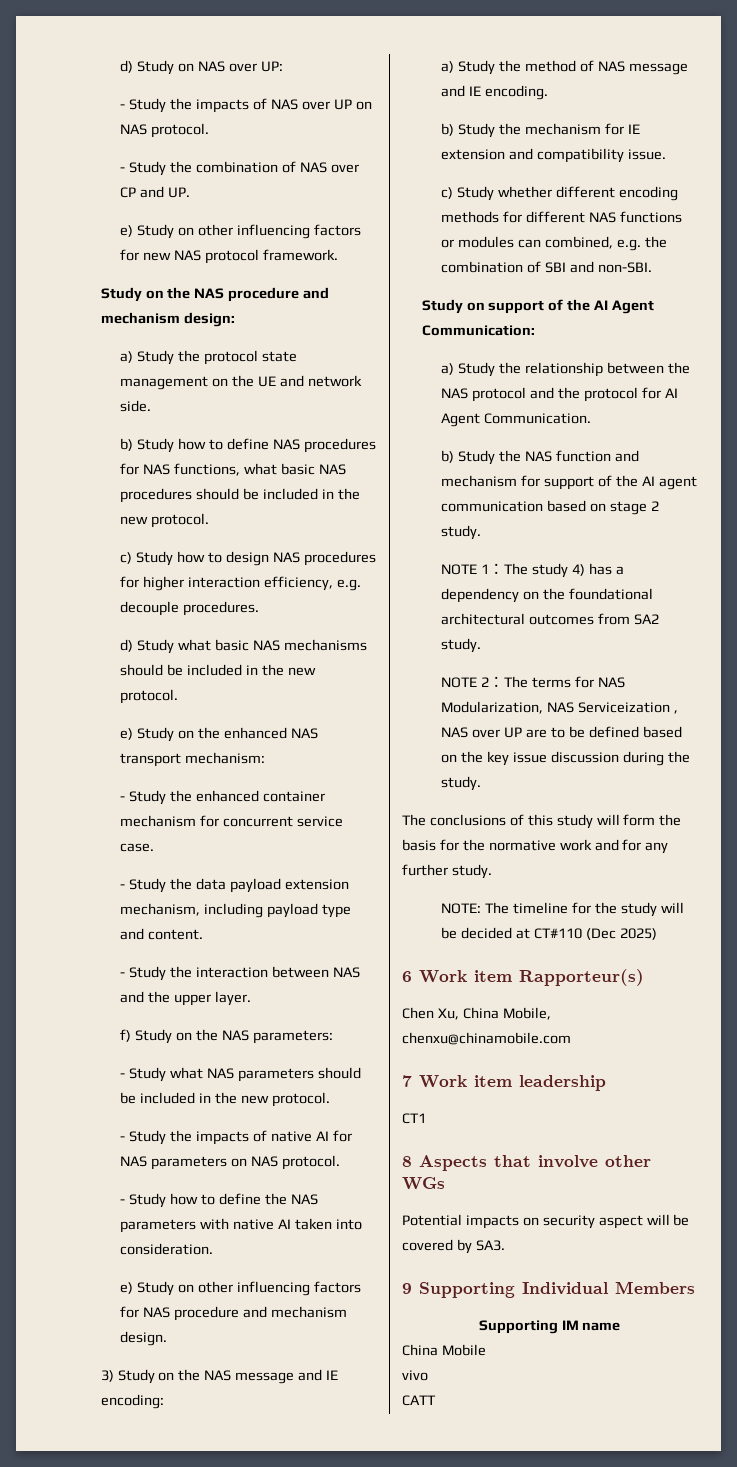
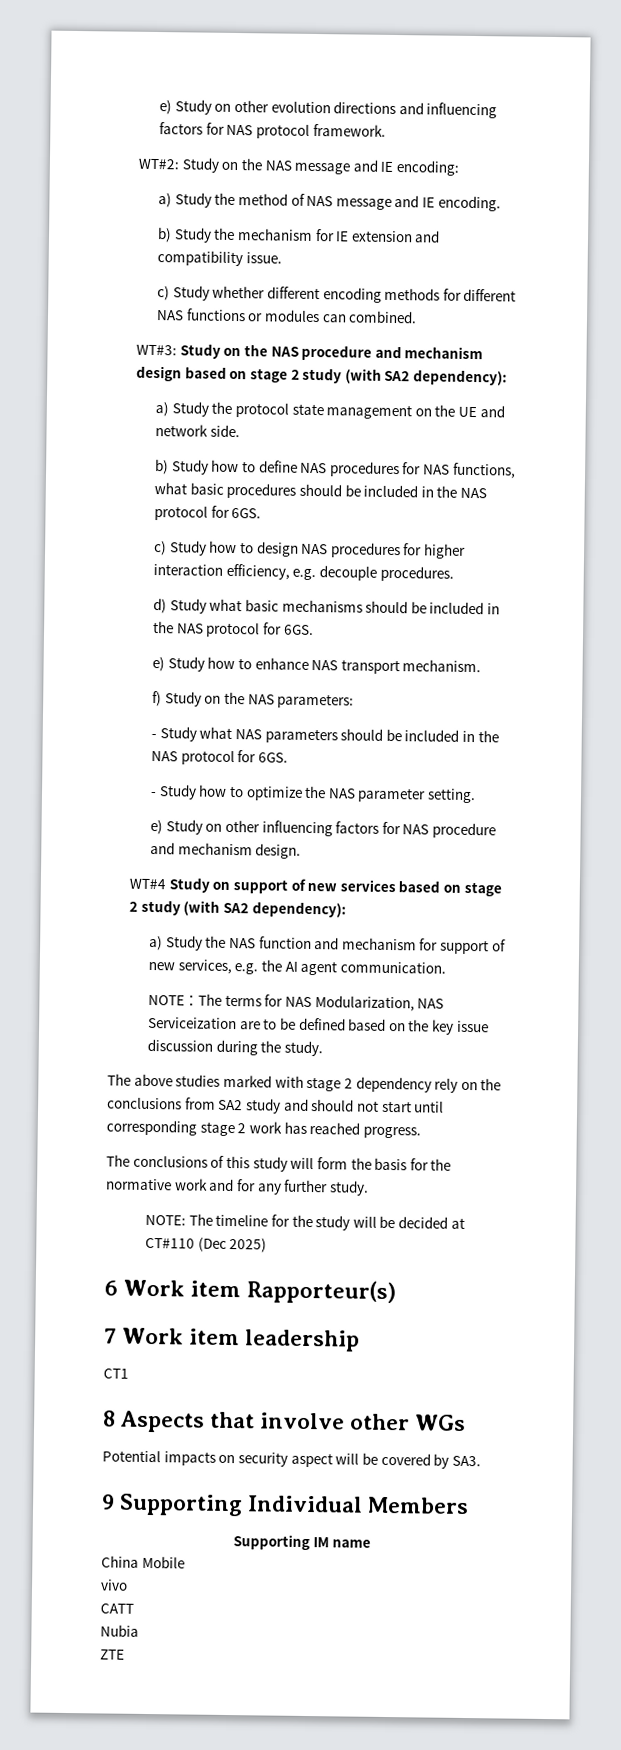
- d) Study on NAS over UP:
- - Study the impacts of NAS over UP on NAS protocol.
- - Study the combination of NAS over CP and UP.
- e) Study on other influencing factors for new NAS protocol framework.
+ e) Study on other evolution directions and influencing factors for NAS protocol framework.
- Study on the NAS procedure and mechanism design:
- a) Study the protocol state management on the UE and network side.
- b) Study how to define NAS procedures for NAS functions, what basic NAS procedures should be included in the new protocol.
- c) Study how to design NAS procedures for higher interaction efficiency, e.g. decouple procedures.
- d) Study what basic NAS mechanisms should be included in the new protocol.
- e) Study on the enhanced NAS transport mechanism:
- - Study the enhanced container mechanism for concurrent service case.
- - Study the data payload extension mechanism, including payload type and content.
- - Study the interaction between NAS and the upper layer.
- f) Study on the NAS parameters:
- - Study what NAS parameters should be included in the new protocol.
- - Study the impacts of native AI for NAS parameters on NAS protocol.
- - Study how to define the NAS parameters with native AI taken into consideration.
- e) Study on other influencing factors for NAS procedure and mechanism design.
- 3) Study on the NAS message and IE encoding:
+ WT#2: Study on the NAS message and IE encoding:
- c) Study whether different encoding methods for different NAS functions or modules can combined, e.g. the combination of SBI and non-SBI.
- Study on support of the AI Agent Communication:
- a) Study the relationship between the NAS protocol and the protocol for AI Agent Communication.
- b) Study the NAS function and mechanism for support of the AI agent communication based on stage 2 study.
- NOTE 1：The study 4) has a dependency on the foundational architectural outcomes from SA2 study.
- NOTE 2：The terms for NAS Modularization, NAS Serviceization , NAS over UP are to be defined based on the key issue discussion during the study.
+ c) Study whether different encoding methods for different NAS functions or modules can combined.
+ WT#3: Study on the NAS procedure and mechanism design based on stage 2 study (with SA2 dependency):
+ a) Study the protocol state management on the UE and network side.
+ b) Study how to define NAS procedures for NAS functions, what basic procedures should be included in the NAS protocol for 6GS.
+ c) Study how to design NAS procedures for higher interaction efficiency, e.g. decouple procedures.
+ d) Study what basic mechanisms should be included in the NAS protocol for 6GS.
+ e) Study how to enhance NAS transport mechanism.
+ f) Study on the NAS parameters:
+ - Study what NAS parameters should be included in the NAS protocol for 6GS.
+ - Study how to optimize the NAS parameter setting.
+ e) Study on other influencing factors for NAS procedure and mechanism design.
+ WT#4 Study on support of new services based on stage 2 study (with SA2 dependency):
+ a) Study the NAS function and mechanism for support of new services, e.g. the AI agent communication.
+ NOTE：The terms for NAS Modularization, NAS Serviceization are to be defined based on the key issue discussion during the study.
+ The above studies marked with stage 2 dependency rely on the conclusions from SA2 study and should not start until corresponding stage 2 work has reached progress.
- Chen Xu, China Mobile, chenxu@chinamobile.com
+ Nubia
+ ZTE

